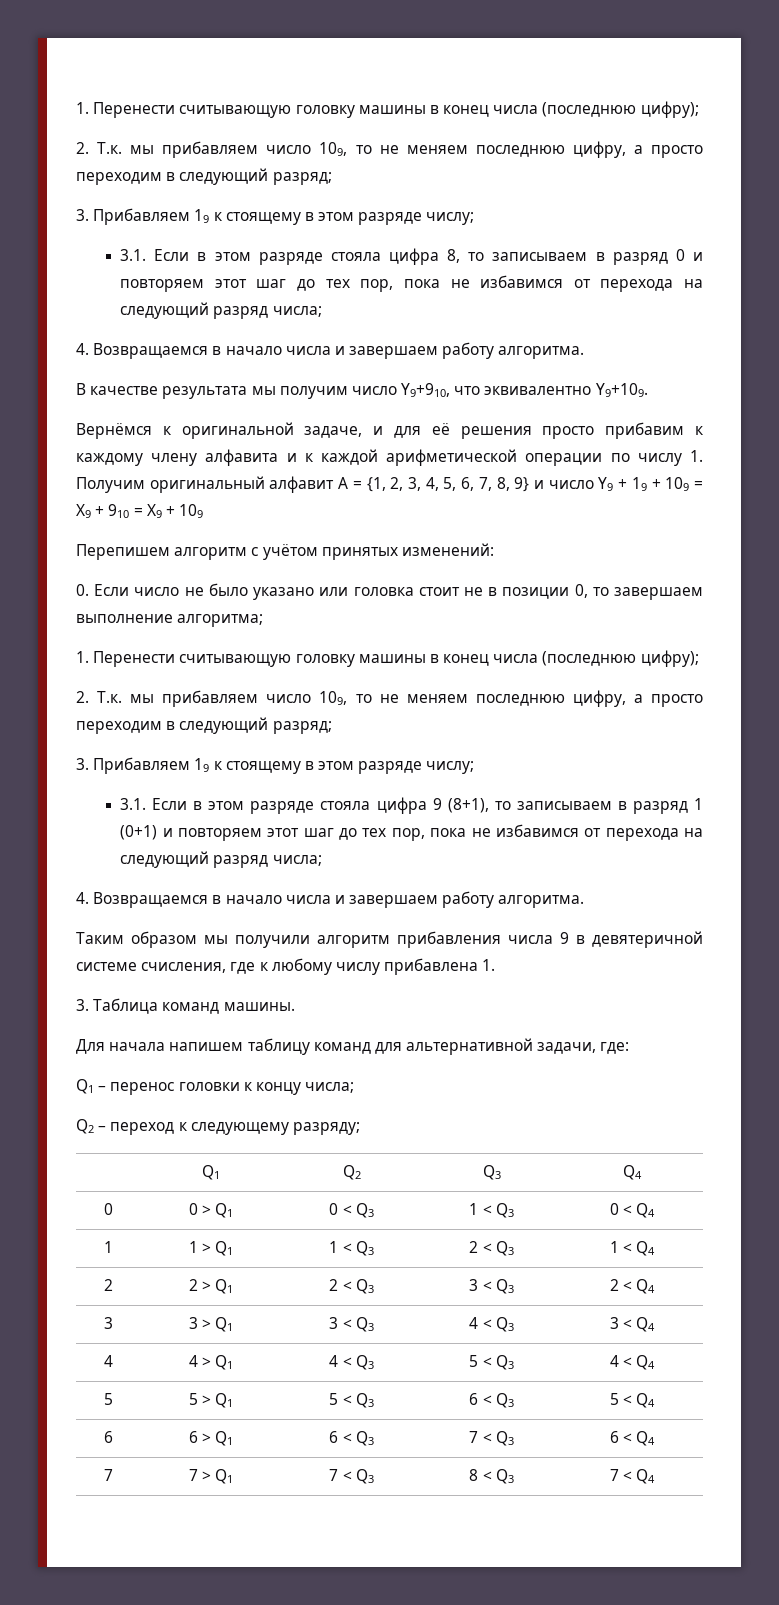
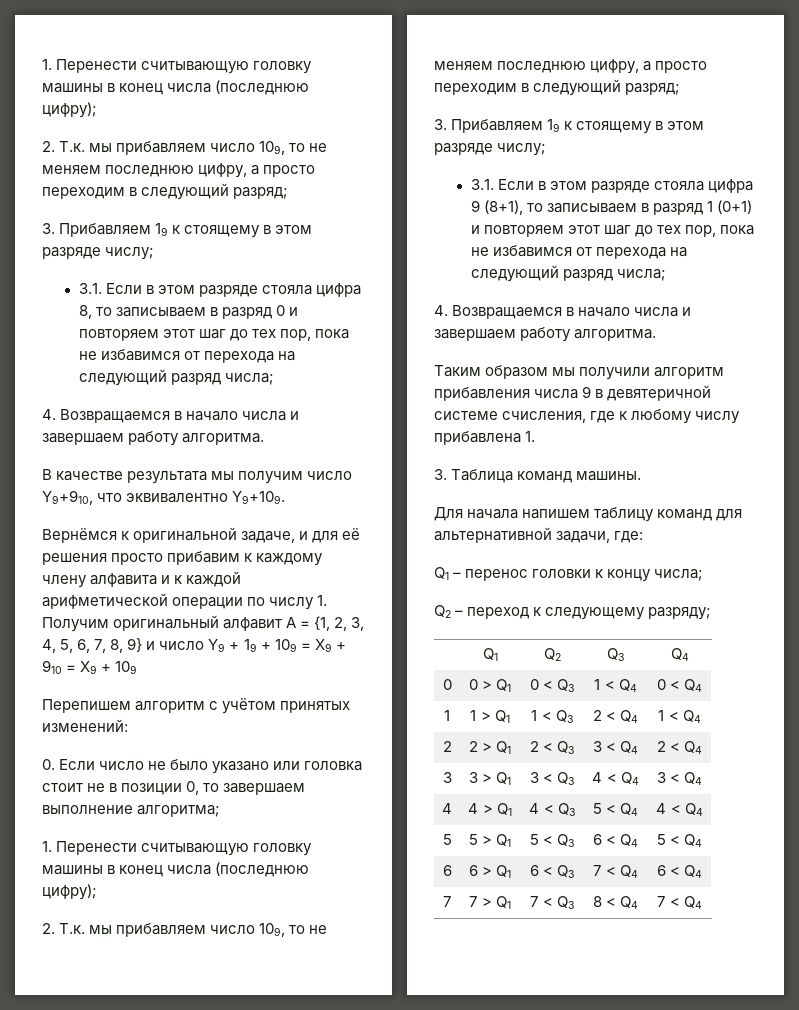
- 0 | 0 > Q1 | 0 < Q3 | 1 < Q3 | 0 < Q4
+ 0 | 0 > Q1 | 0 < Q3 | 1 < Q4 | 0 < Q4
- 1 | 1 > Q1 | 1 < Q3 | 2 < Q3 | 1 < Q4
+ 1 | 1 > Q1 | 1 < Q3 | 2 < Q4 | 1 < Q4
- 2 | 2 > Q1 | 2 < Q3 | 3 < Q3 | 2 < Q4
+ 2 | 2 > Q1 | 2 < Q3 | 3 < Q4 | 2 < Q4
- 3 | 3 > Q1 | 3 < Q3 | 4 < Q3 | 3 < Q4
+ 3 | 3 > Q1 | 3 < Q3 | 4 < Q4 | 3 < Q4
- 4 | 4 > Q1 | 4 < Q3 | 5 < Q3 | 4 < Q4
+ 4 | 4 > Q1 | 4 < Q3 | 5 < Q4 | 4 < Q4
- 5 | 5 > Q1 | 5 < Q3 | 6 < Q3 | 5 < Q4
+ 5 | 5 > Q1 | 5 < Q3 | 6 < Q4 | 5 < Q4
- 6 | 6 > Q1 | 6 < Q3 | 7 < Q3 | 6 < Q4
+ 6 | 6 > Q1 | 6 < Q3 | 7 < Q4 | 6 < Q4
- 7 | 7 > Q1 | 7 < Q3 | 8 < Q3 | 7 < Q4
+ 7 | 7 > Q1 | 7 < Q3 | 8 < Q4 | 7 < Q4

